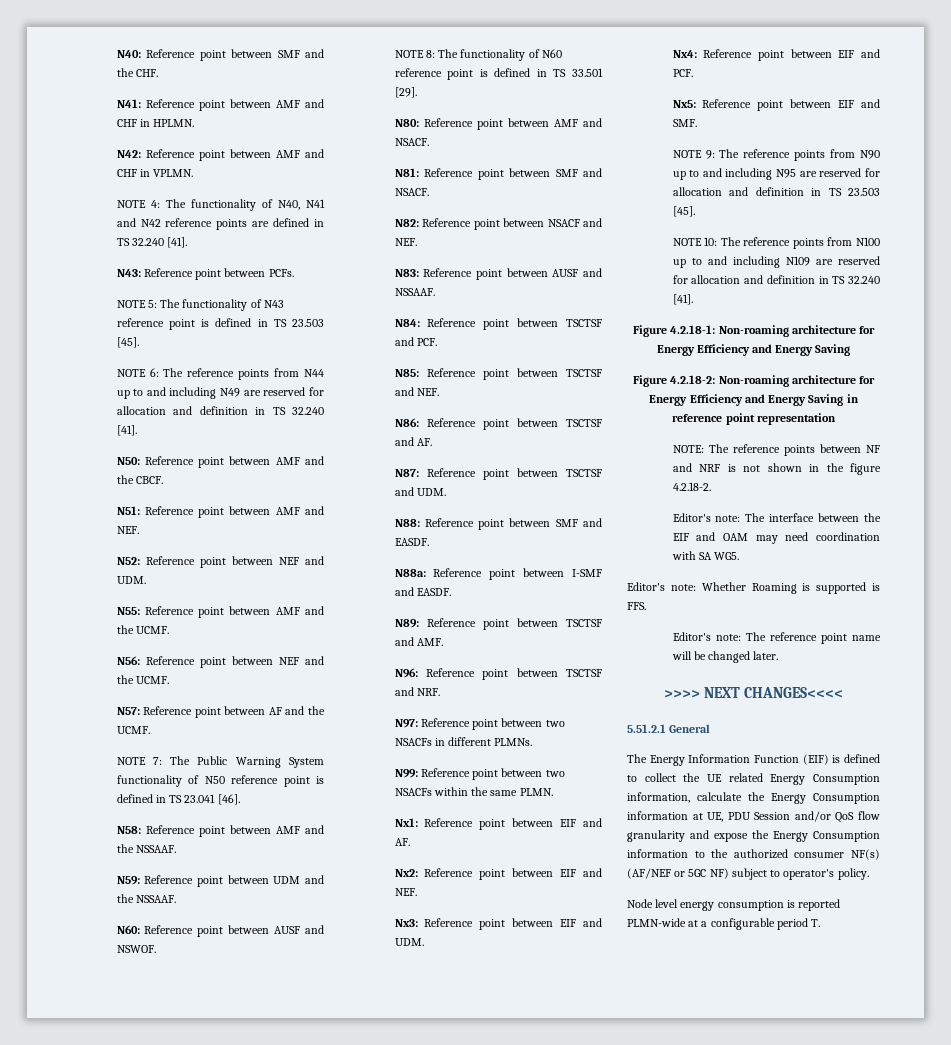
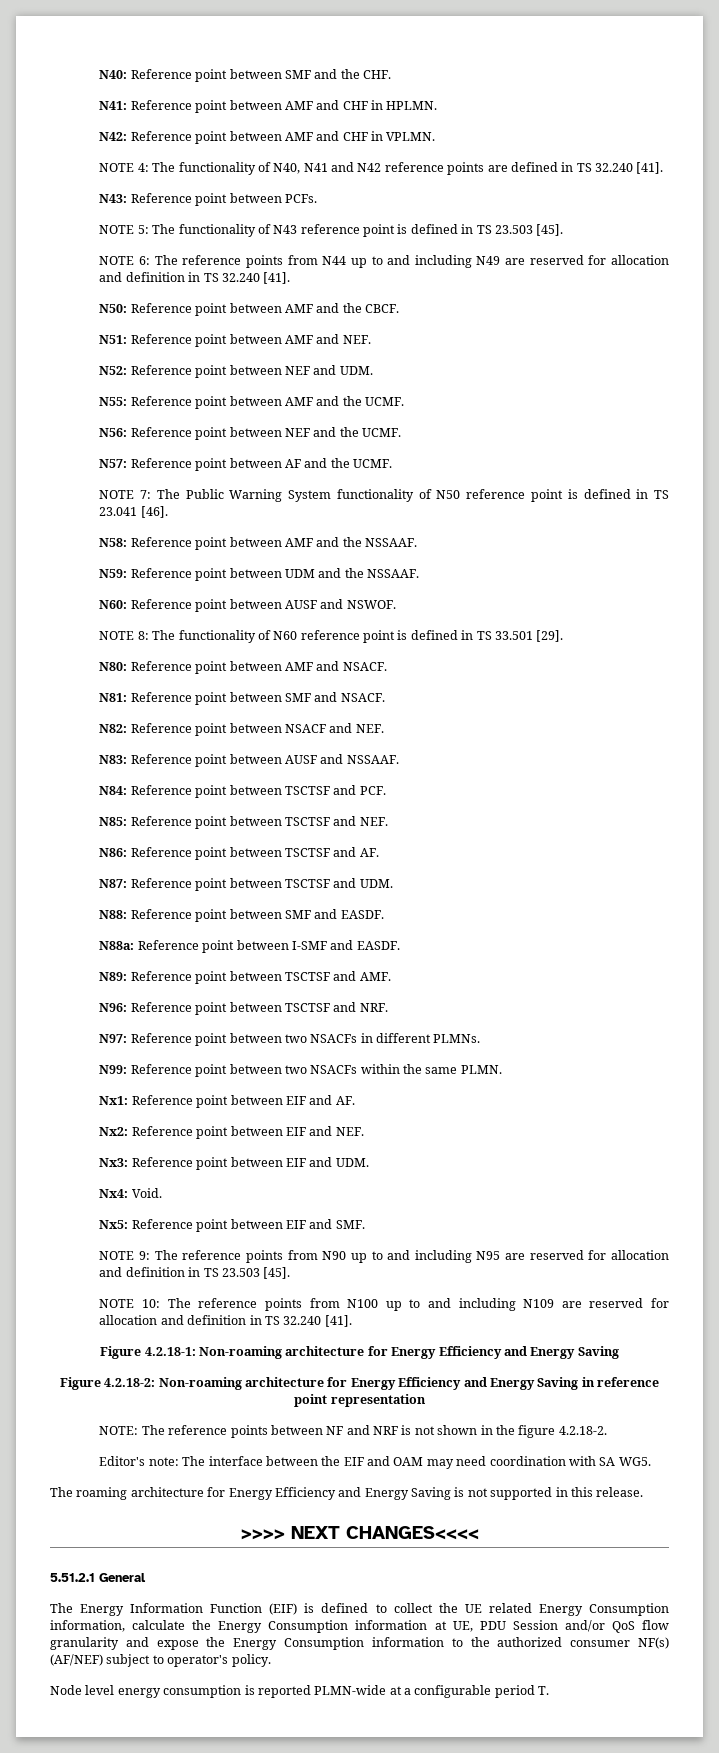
- Nx4: Reference point between EIF and PCF.
+ Nx4: Void.
- Editor's note: Whether Roaming is supported is FFS.
- Editor's note: The reference point name will be changed later.
+ The roaming architecture for Energy Efficiency and Energy Saving is not supported in this release.
- The Energy Information Function (EIF) is defined to collect the UE related Energy Consumption information, calculate the Energy Consumption information at UE, PDU Session and/or QoS flow granularity and expose the Energy Consumption information to the authorized consumer NF(s) (AF/NEF or 5GC NF) subject to operator's policy.
+ The Energy Information Function (EIF) is defined to collect the UE related Energy Consumption information, calculate the Energy Consumption information at UE, PDU Session and/or QoS flow granularity and expose the Energy Consumption information to the authorized consumer NF(s) (AF/NEF) subject to operator's policy.

